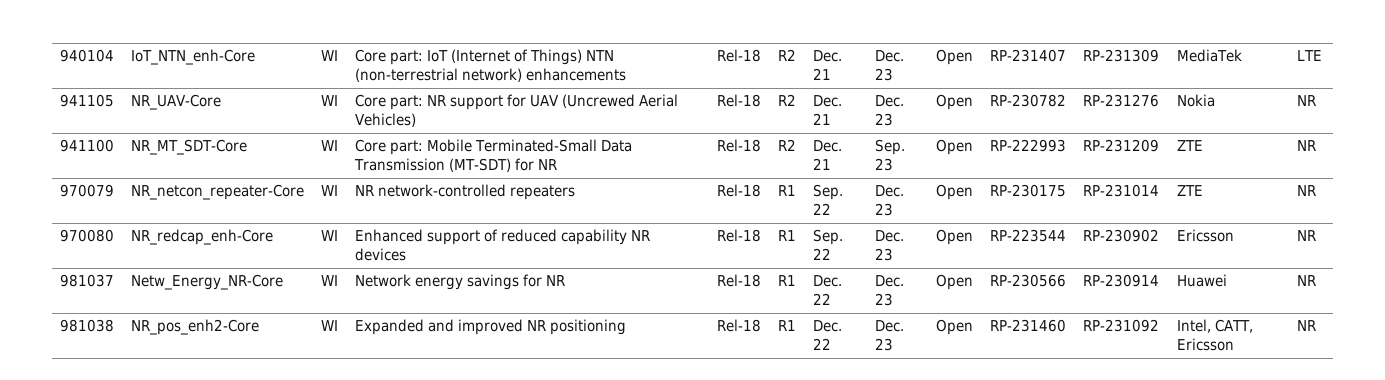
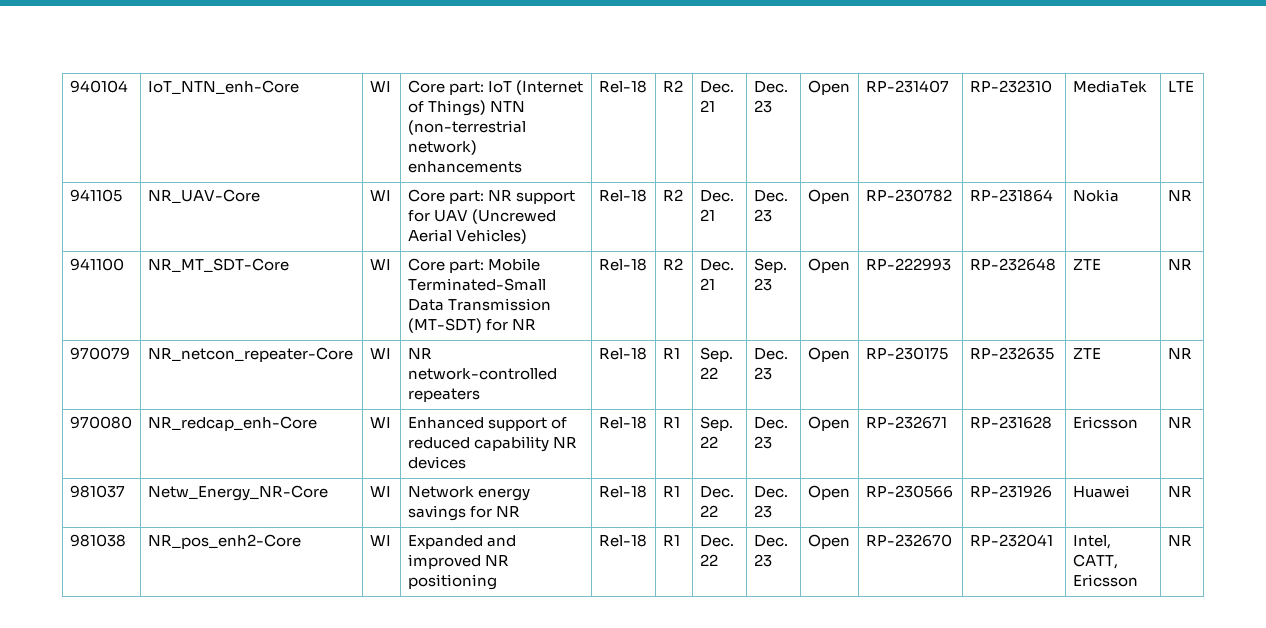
- 940104 | IoT_NTN_enh-Core | WI | Core part: IoT (Internet of Things) NTN (non-terrestrial network) enhancements | Rel-18 | R2 | Dec. 21 | Dec. 23 | Open | RP-231407 | RP-231309 | MediaTek | LTE
+ 940104 | IoT_NTN_enh-Core | WI | Core part: IoT (Internet of Things) NTN (non-terrestrial network) enhancements | Rel-18 | R2 | Dec. 21 | Dec. 23 | Open | RP-231407 | RP-232310 | MediaTek | LTE
- 941105 | NR_UAV-Core | WI | Core part: NR support for UAV (Uncrewed Aerial Vehicles) | Rel-18 | R2 | Dec. 21 | Dec. 23 | Open | RP-230782 | RP-231276 | Nokia | NR
+ 941105 | NR_UAV-Core | WI | Core part: NR support for UAV (Uncrewed Aerial Vehicles) | Rel-18 | R2 | Dec. 21 | Dec. 23 | Open | RP-230782 | RP-231864 | Nokia | NR
- 941100 | NR_MT_SDT-Core | WI | Core part: Mobile Terminated-Small Data Transmission (MT-SDT) for NR | Rel-18 | R2 | Dec. 21 | Sep. 23 | Open | RP-222993 | RP-231209 | ZTE | NR
+ 941100 | NR_MT_SDT-Core | WI | Core part: Mobile Terminated-Small Data Transmission (MT-SDT) for NR | Rel-18 | R2 | Dec. 21 | Sep. 23 | Open | RP-222993 | RP-232648 | ZTE | NR
- 970079 | NR_netcon_repeater-Core | WI | NR network-controlled repeaters | Rel-18 | R1 | Sep. 22 | Dec. 23 | Open | RP-230175 | RP-231014 | ZTE | NR
+ 970079 | NR_netcon_repeater-Core | WI | NR network-controlled repeaters | Rel-18 | R1 | Sep. 22 | Dec. 23 | Open | RP-230175 | RP-232635 | ZTE | NR
- 970080 | NR_redcap_enh-Core | WI | Enhanced support of reduced capability NR devices | Rel-18 | R1 | Sep. 22 | Dec. 23 | Open | RP-223544 | RP-230902 | Ericsson | NR
+ 970080 | NR_redcap_enh-Core | WI | Enhanced support of reduced capability NR devices | Rel-18 | R1 | Sep. 22 | Dec. 23 | Open | RP-232671 | RP-231628 | Ericsson | NR
- 981037 | Netw_Energy_NR-Core | WI | Network energy savings for NR | Rel-18 | R1 | Dec. 22 | Dec. 23 | Open | RP-230566 | RP-230914 | Huawei | NR
+ 981037 | Netw_Energy_NR-Core | WI | Network energy savings for NR | Rel-18 | R1 | Dec. 22 | Dec. 23 | Open | RP-230566 | RP-231926 | Huawei | NR
- 981038 | NR_pos_enh2-Core | WI | Expanded and improved NR positioning | Rel-18 | R1 | Dec. 22 | Dec. 23 | Open | RP-231460 | RP-231092 | Intel, CATT, Ericsson | NR
+ 981038 | NR_pos_enh2-Core | WI | Expanded and improved NR positioning | Rel-18 | R1 | Dec. 22 | Dec. 23 | Open | RP-232670 | RP-232041 | Intel, CATT, Ericsson | NR

